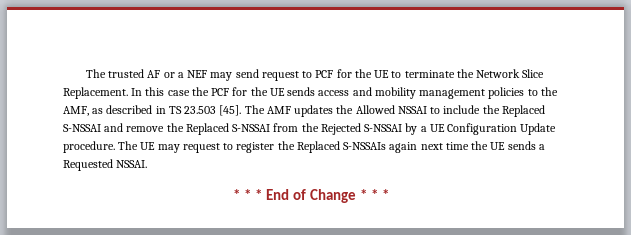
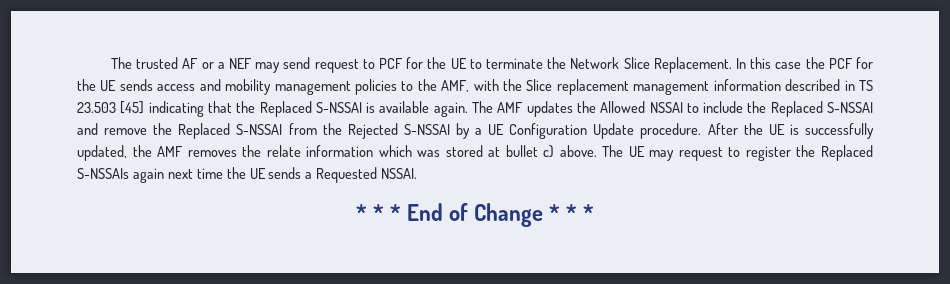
- In this case the PCF for the UE sends access and mobility management policies to the AMF, as described in TS 23.503 [45].
+ In this case the PCF for the UE sends access and mobility management policies to the AMF, with the Slice replacement management information described in TS 23.503 [45] indicating that the Replaced S-NSSAI is available again.
+ After the UE is successfully updated, the AMF removes the relate information which was stored at bullet c) above.

